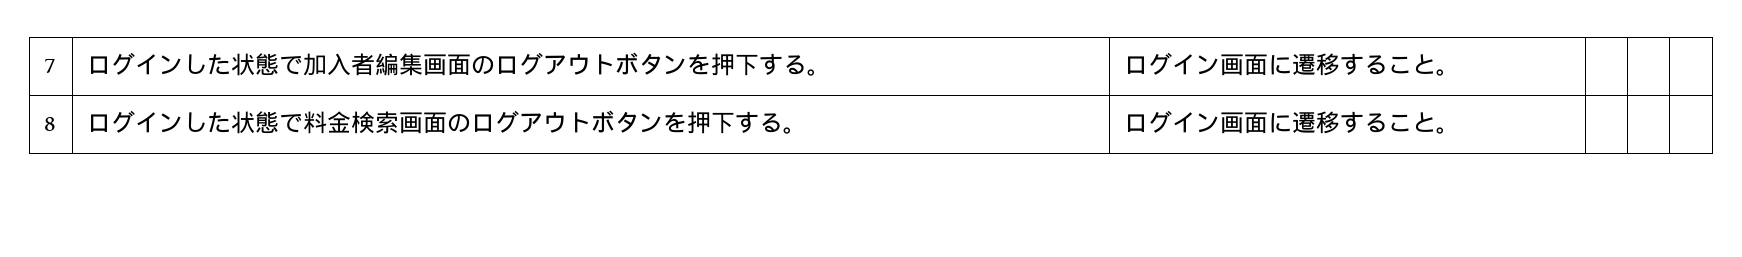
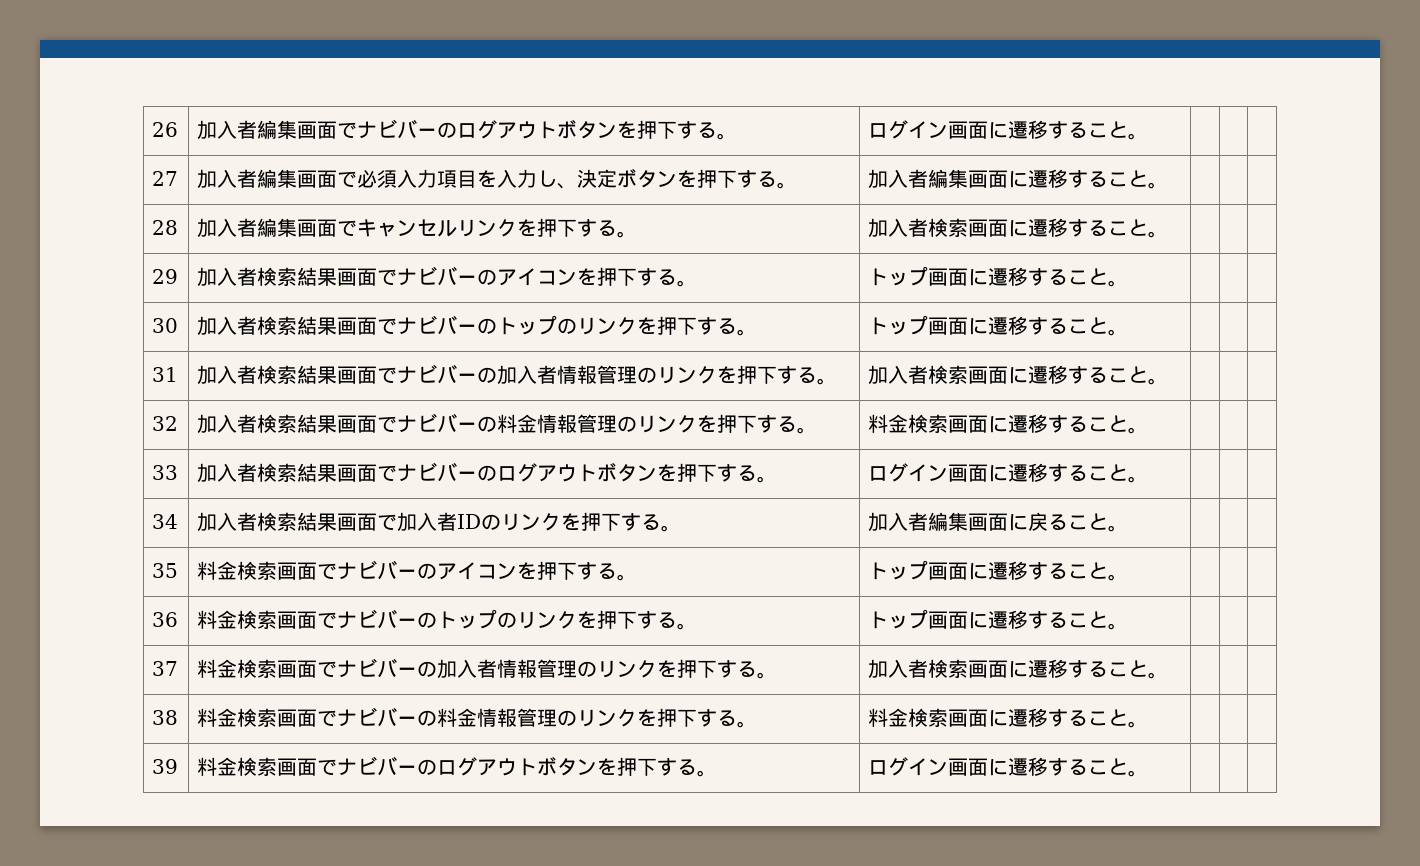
- 7 | ログインした状態で加入者編集画面のログアウトボタンを押下する。 | ログイン画面に遷移すること。 | | |
+ 26 | 加入者編集画面でナビバーのログアウトボタンを押下する。 | ログイン画面に遷移すること。 | | |
- 8 | ログインした状態で料金検索画面のログアウトボタンを押下する。 | ログイン画面に遷移すること。 | | |
+ 27 | 加入者編集画面で必須入力項目を入力し、決定ボタンを押下する。 | 加入者編集画面に遷移すること。 | | |
+ 28 | 加入者編集画面でキャンセルリンクを押下する。 | 加入者検索画面に遷移すること。 | | |
+ 29 | 加入者検索結果画面でナビバーのアイコンを押下する。 | トップ画面に遷移すること。 | | |
+ 30 | 加入者検索結果画面でナビバーのトップのリンクを押下する。 | トップ画面に遷移すること。 | | |
+ 31 | 加入者検索結果画面でナビバーの加入者情報管理のリンクを押下する。 | 加入者検索画面に遷移すること。 | | |
+ 32 | 加入者検索結果画面でナビバーの料金情報管理のリンクを押下する。 | 料金検索画面に遷移すること。 | | |
+ 33 | 加入者検索結果画面でナビバーのログアウトボタンを押下する。 | ログイン画面に遷移すること。 | | |
+ 34 | 加入者検索結果画面で加入者IDのリンクを押下する。 | 加入者編集画面に戻ること。 | | |
+ 35 | 料金検索画面でナビバーのアイコンを押下する。 | トップ画面に遷移すること。 | | |
+ 36 | 料金検索画面でナビバーのトップのリンクを押下する。 | トップ画面に遷移すること。 | | |
+ 37 | 料金検索画面でナビバーの加入者情報管理のリンクを押下する。 | 加入者検索画面に遷移すること。 | | |
+ 38 | 料金検索画面でナビバーの料金情報管理のリンクを押下する。 | 料金検索画面に遷移すること。 | | |
+ 39 | 料金検索画面でナビバーのログアウトボタンを押下する。 | ログイン画面に遷移すること。 | | |

